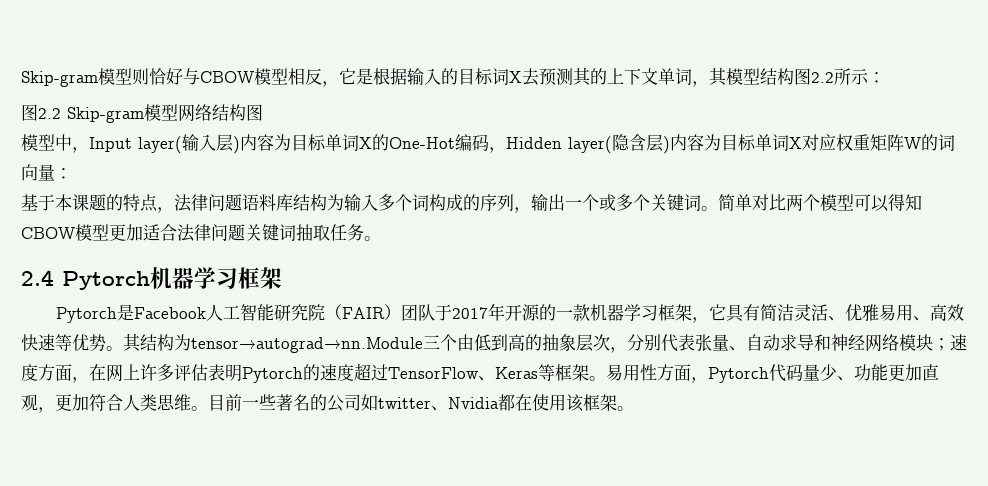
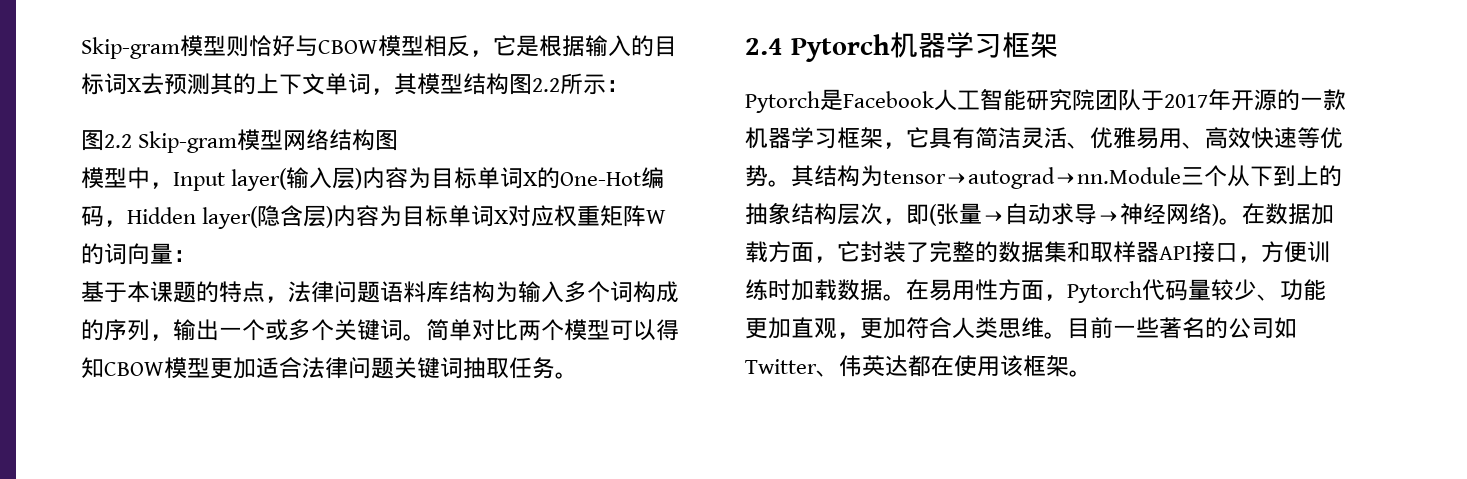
- Pytorch是Facebook人工智能研究院（FAIR）团队于2017年开源的一款机器学习框架，它具有简洁灵活、优雅易用、高效快速等优势。
+ Pytorch是Facebook人工智能研究院团队于2017年开源的一款机器学习框架，它具有简洁灵活、优雅易用、高效快速等优势。
- 其结构为tensor→autograd→nn.Module三个由低到高的抽象层次，分别代表张量、自动求导和神经网络模块；速度方面，在网上许多评估表明Pytorch的速度超过TensorFlow、Keras等框架。易用性方面，Pytorch代码量少、功能更加直观，更加符合人类思维。
+ 其结构为tensor→autograd→nn.Module三个从下到上的抽象结构层次，即(张量→自动求导→神经网络)。在数据加载方面，它封装了完整的数据集和取样器API接口，方便训练时加载数据。在易用性方面，Pytorch代码量较少、功能更加直观，更加符合人类思维。
- 目前一些著名的公司如twitter、Nvidia都在使用该框架。
+ 目前一些著名的公司如Twitter、伟英达都在使用该框架。

